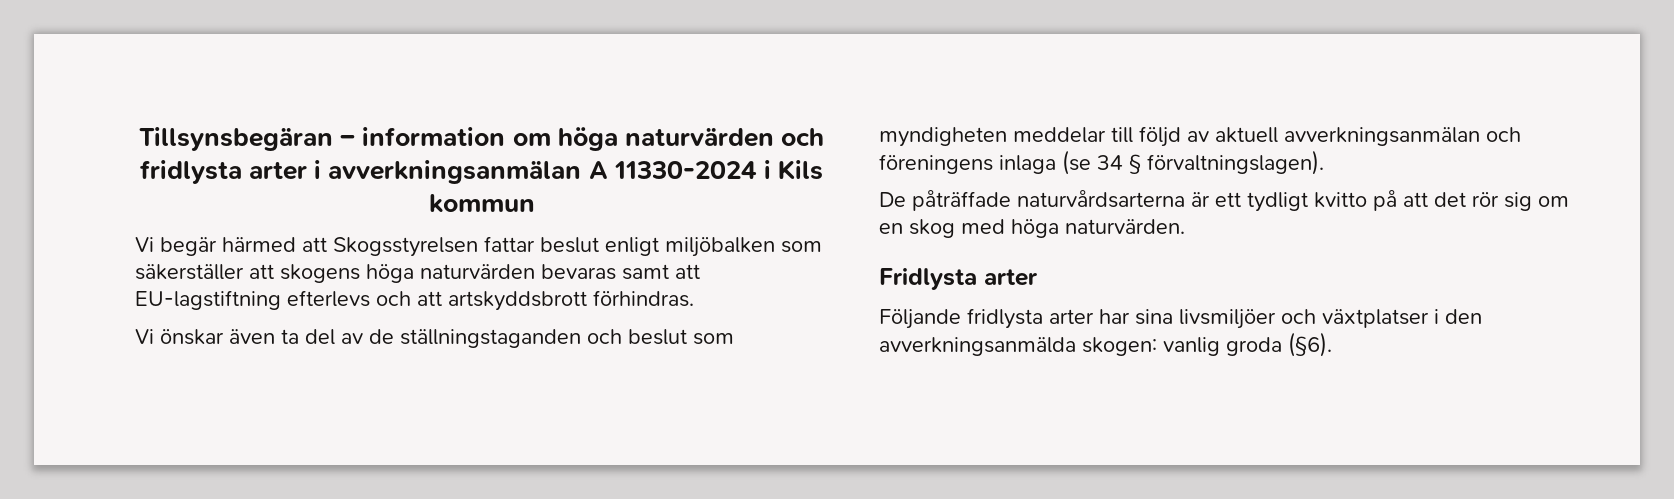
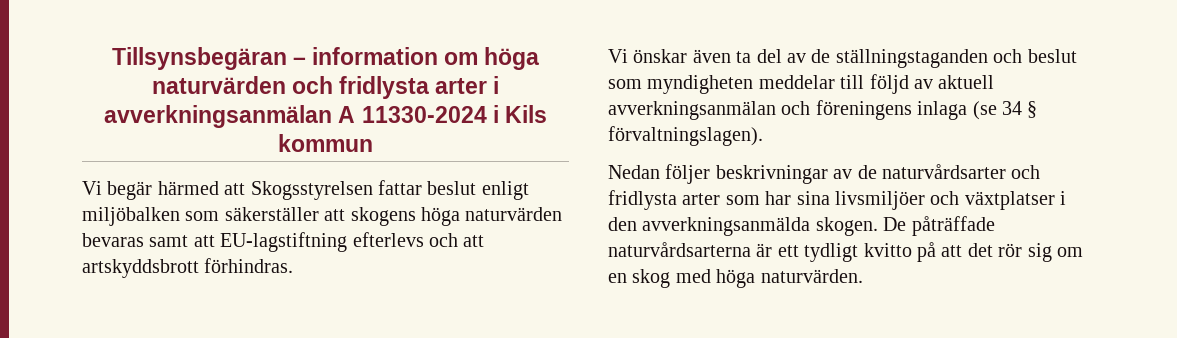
+ Nedan följer beskrivningar av de naturvårdsarter och fridlysta arter som har sina livsmiljöer och växtplatser i den avverkningsanmälda skogen.
- Fridlysta arter
- Följande fridlysta arter har sina livsmiljöer och växtplatser i den avverkningsanmälda skogen: vanlig groda (§6).

